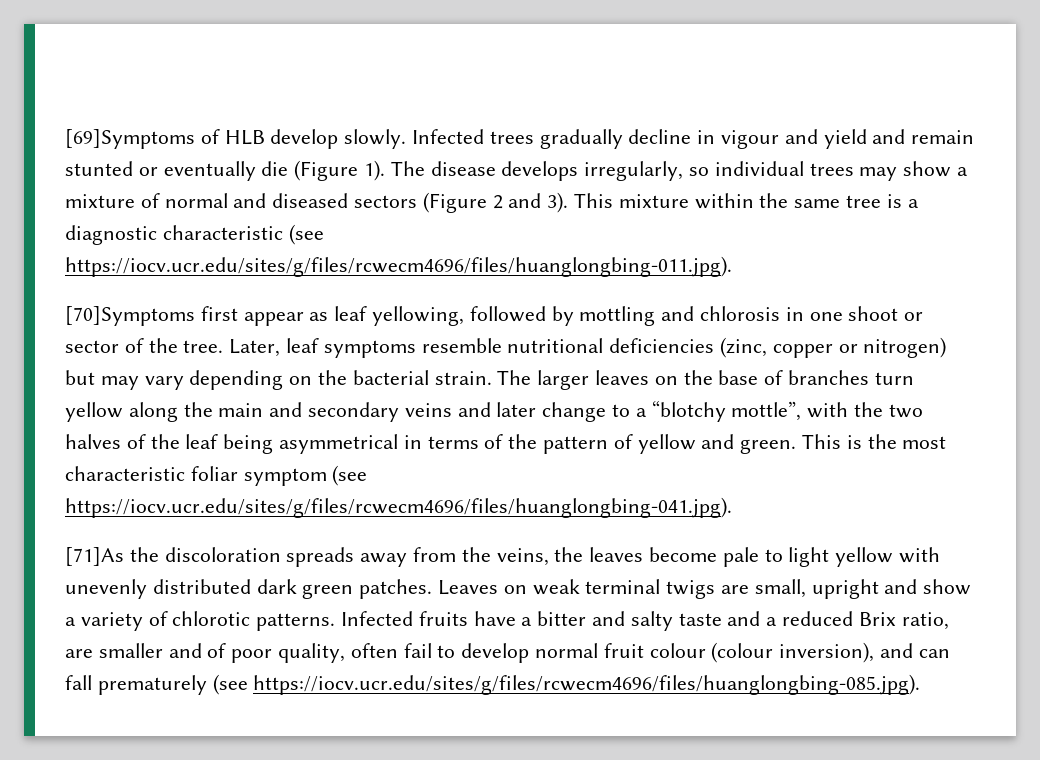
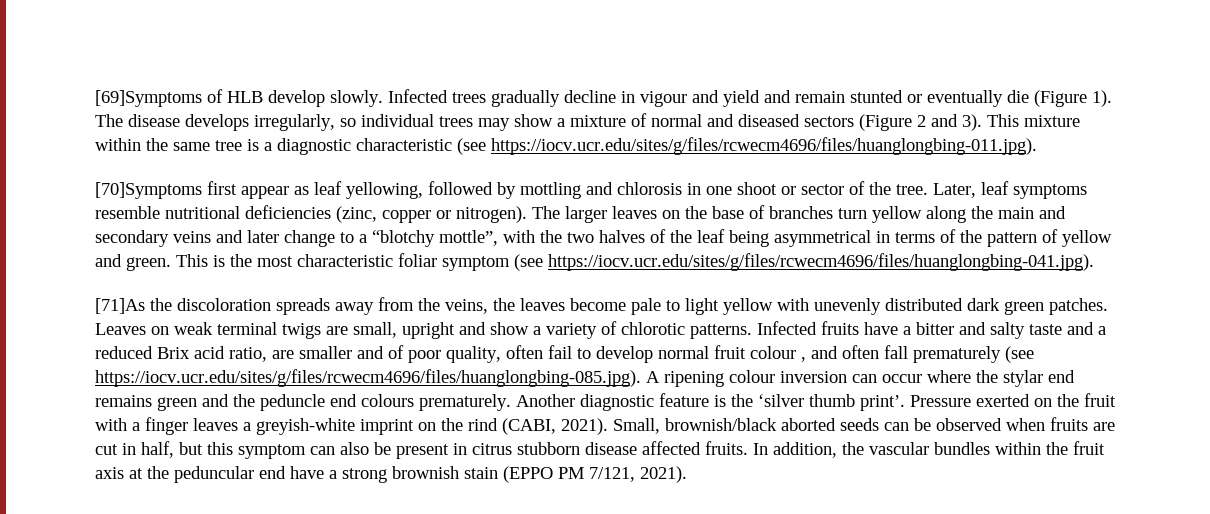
- Later, leaf symptoms resemble nutritional deficiencies (zinc, copper or nitrogen) but may vary depending on the bacterial strain.
+ Later, leaf symptoms resemble nutritional deficiencies (zinc, copper or nitrogen).
- Infected fruits have a bitter and salty taste and a reduced Brix ratio, are smaller and of poor quality, often fail to develop normal fruit colour (colour inversion), and can fall prematurely (see https://iocv.ucr.edu/sites/g/files/rcwecm4696/files/huanglongbing-085.jpg).
+ Infected fruits have a bitter and salty taste and a reduced Brix acid ratio, are smaller and of poor quality, often fail to develop normal fruit colour , and often fall prematurely (see https://iocv.ucr.edu/sites/g/files/rcwecm4696/files/huanglongbing-085.jpg). A ripening colour inversion can occur where the stylar end remains green and the peduncle end colours prematurely. Another diagnostic feature is the ‘silver thumb print’. Pressure exerted on the fruit with a finger leaves a greyish-white imprint on the rind (CABI, 2021). Small, brownish/black aborted seeds can be observed when fruits are cut in half, but this symptom can also be present in citrus stubborn disease affected fruits. In addition, the vascular bundles within the fruit axis at the peduncular end have a strong brownish stain (EPPO PM 7/121, 2021).

